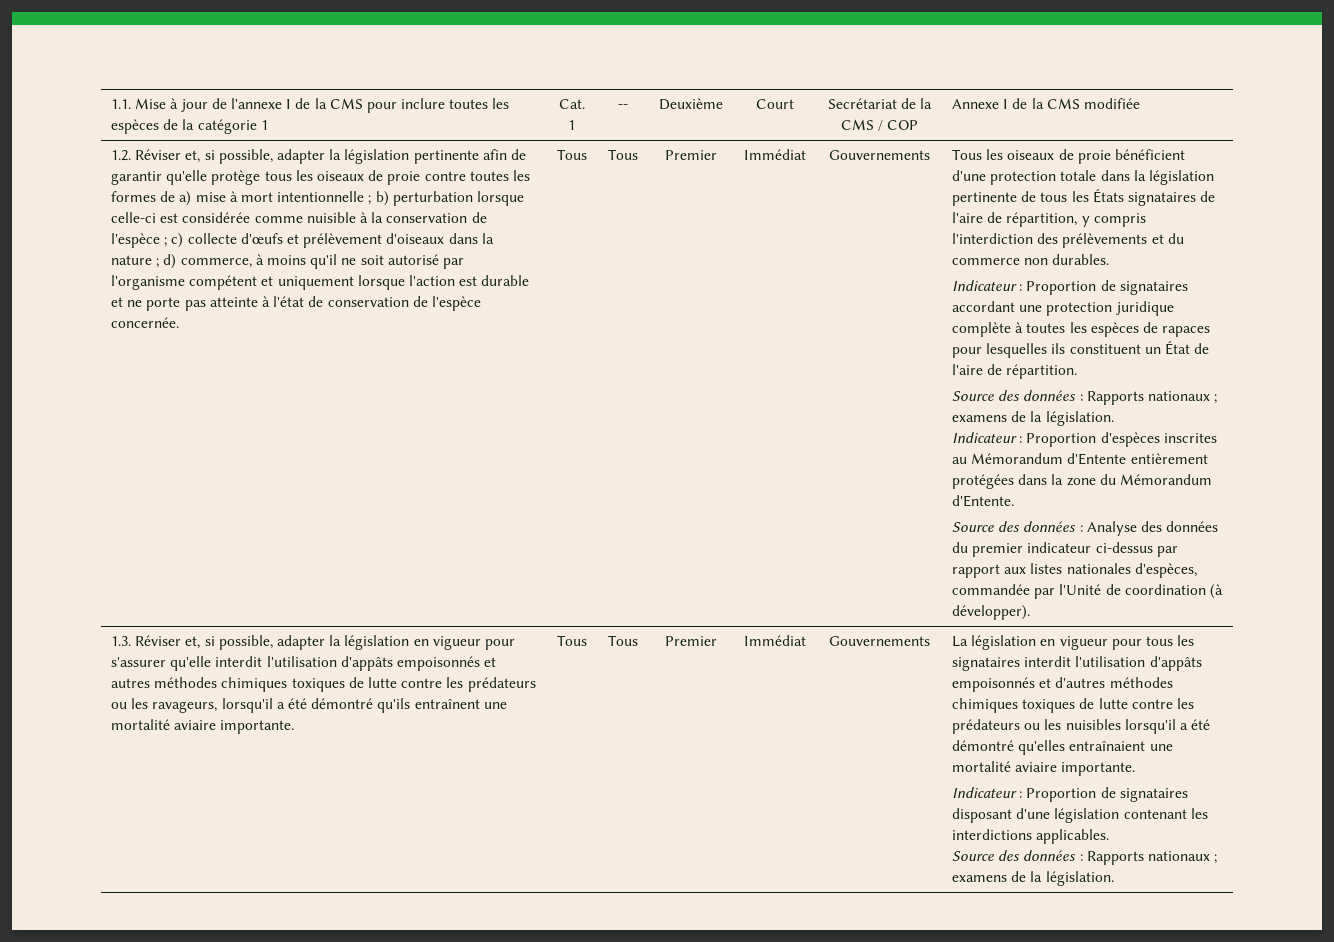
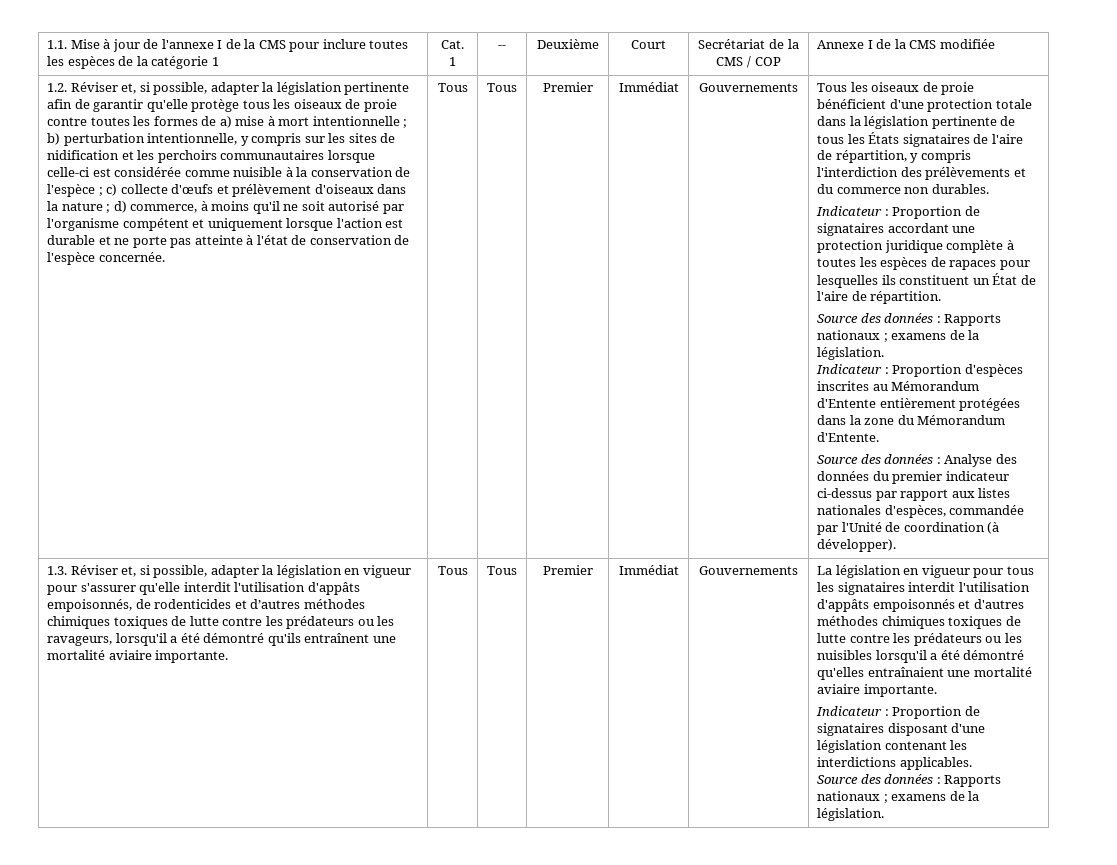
- b) perturbation lorsque celle-ci est considérée comme nuisible à la conservation de l'espèce ;
+ b) perturbation intentionnelle, y compris sur les sites de nidification et les perchoirs communautaires lorsque celle-ci est considérée comme nuisible à la conservation de l'espèce ;
- 1.3. Réviser et, si possible, adapter la législation en vigueur pour s'assurer qu'elle interdit l'utilisation d'appâts empoisonnés et autres méthodes chimiques toxiques de lutte contre les prédateurs ou les ravageurs, lorsqu'il a été démontré qu'ils entraînent une mortalité aviaire importante.
+ 1.3. Réviser et, si possible, adapter la législation en vigueur pour s'assurer qu'elle interdit l'utilisation d'appâts empoisonnés, de rodenticides et d’autres méthodes chimiques toxiques de lutte contre les prédateurs ou les ravageurs, lorsqu'il a été démontré qu'ils entraînent une mortalité aviaire importante.

